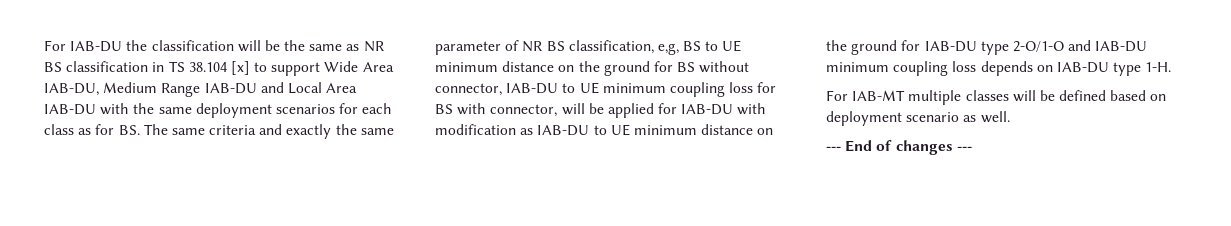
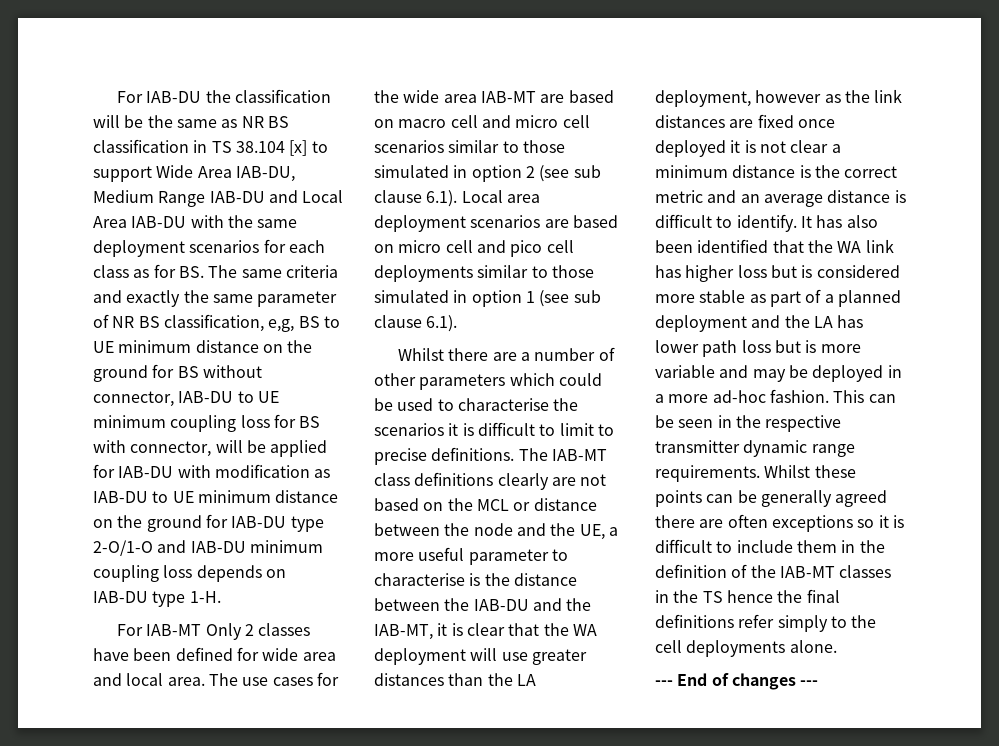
- For IAB-MT multiple classes will be defined based on deployment scenario as well.
+ For IAB-MT Only 2 classes have been defined for wide area and local area. The use cases for the wide area IAB-MT are based on macro cell and micro cell scenarios similar to those simulated in option 2 (see sub clause 6.1). Local area deployment scenarios are based on micro cell and pico cell deployments similar to those simulated in option 1 (see sub clause 6.1).
+ Whilst there are a number of other parameters which could be used to characterise the scenarios it is difficult to limit to precise definitions. The IAB-MT class definitions clearly are not based on the MCL or distance between the node and the UE, a more useful parameter to characterise is the distance between the IAB-DU and the IAB-MT, it is clear that the WA deployment will use greater distances than the LA deployment, however as the link distances are fixed once deployed it is not clear a minimum distance is the correct metric and an average distance is difficult to identify. It has also been identified that the WA link has higher loss but is considered more stable as part of a planned deployment and the LA has lower path loss but is more variable and may be deployed in a more ad-hoc fashion. This can be seen in the respective transmitter dynamic range requirements. Whilst these points can be generally agreed there are often exceptions so it is difficult to include them in the definition of the IAB-MT classes in the TS hence the final definitions refer simply to the cell deployments alone.

